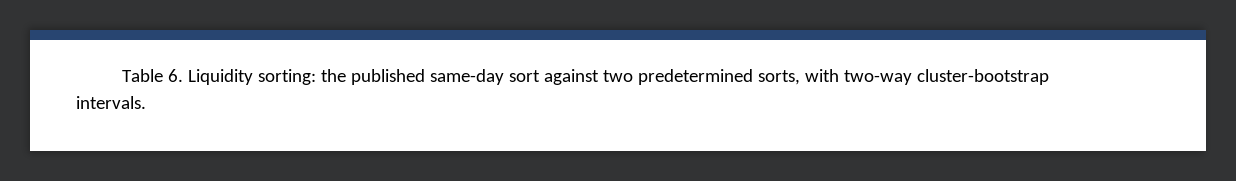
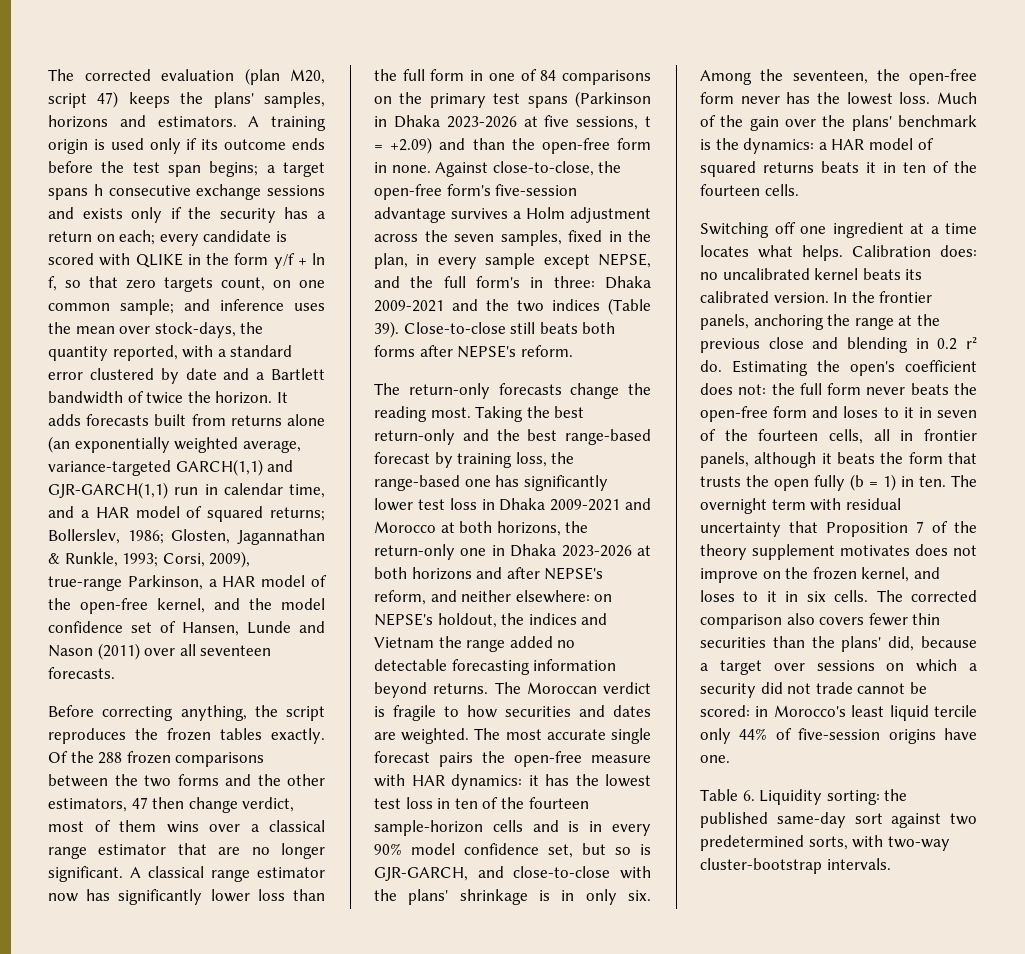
+ The corrected evaluation (plan M20, script 47) keeps the plans' samples, horizons and estimators. A training origin is used only if its outcome ends before the test span begins; a target spans h consecutive exchange sessions and exists only if the security has a return on each; every candidate is scored with QLIKE in the form y/f + ln f, so that zero targets count, on one common sample; and inference uses the mean over stock-days, the quantity reported, with a standard error clustered by date and a Bartlett bandwidth of twice the horizon. It adds forecasts built from returns alone (an exponentially weighted average, variance-targeted GARCH(1,1) and GJR-GARCH(1,1) run in calendar time, and a HAR model of squared returns; Bollerslev, 1986; Glosten, Jagannathan & Runkle, 1993; Corsi, 2009), true-range Parkinson, a HAR model of the open-free kernel, and the model confidence set of Hansen, Lunde and Nason (2011) over all seventeen forecasts.
+ Before correcting anything, the script reproduces the frozen tables exactly. Of the 288 frozen comparisons between the two forms and the other estimators, 47 then change verdict, most of them wins over a classical range estimator that are no longer significant. A classical range estimator now has significantly lower loss than the full form in one of 84 comparisons on the primary test spans (Parkinson in Dhaka 2023-2026 at five sessions, t = +2.09) and than the open-free form in none. Against close-to-close, the open-free form's five-session advantage survives a Holm adjustment across the seven samples, fixed in the plan, in every sample except NEPSE, and the full form's in three: Dhaka 2009-2021 and the two indices (Table 39). Close-to-close still beats both forms after NEPSE's reform.
+ The return-only forecasts change the reading most. Taking the best return-only and the best range-based forecast by training loss, the range-based one has significantly lower test loss in Dhaka 2009-2021 and Morocco at both horizons, the return-only one in Dhaka 2023-2026 at both horizons and after NEPSE's reform, and neither elsewhere: on NEPSE's holdout, the indices and Vietnam the range added no detectable forecasting information beyond returns. The Moroccan verdict is fragile to how securities and dates are weighted. The most accurate single forecast pairs the open-free measure with HAR dynamics: it has the lowest test loss in ten of the fourteen sample-horizon cells and is in every 90% model confidence set, but so is GJR-GARCH, and close-to-close with the plans' shrinkage is in only six. Among the seventeen, the open-free form never has the lowest loss. Much of the gain over the plans' benchmark is the dynamics: a HAR model of squared returns beats it in ten of the fourteen cells.
+ Switching off one ingredient at a time locates what helps. Calibration does: no uncalibrated kernel beats its calibrated version. In the frontier panels, anchoring the range at the previous close and blending in 0.2 r² do. Estimating the open's coefficient does not: the full form never beats the open-free form and loses to it in seven of the fourteen cells, all in frontier panels, although it beats the form that trusts the open fully (b = 1) in ten. The overnight term with residual uncertainty that Proposition 7 of the theory supplement motivates does not improve on the frozen kernel, and loses to it in six cells. The corrected comparison also covers fewer thin securities than the plans' did, because a target over sessions on which a security did not trade cannot be scored: in Morocco's least liquid tercile only 44% of five-session origins have one.

